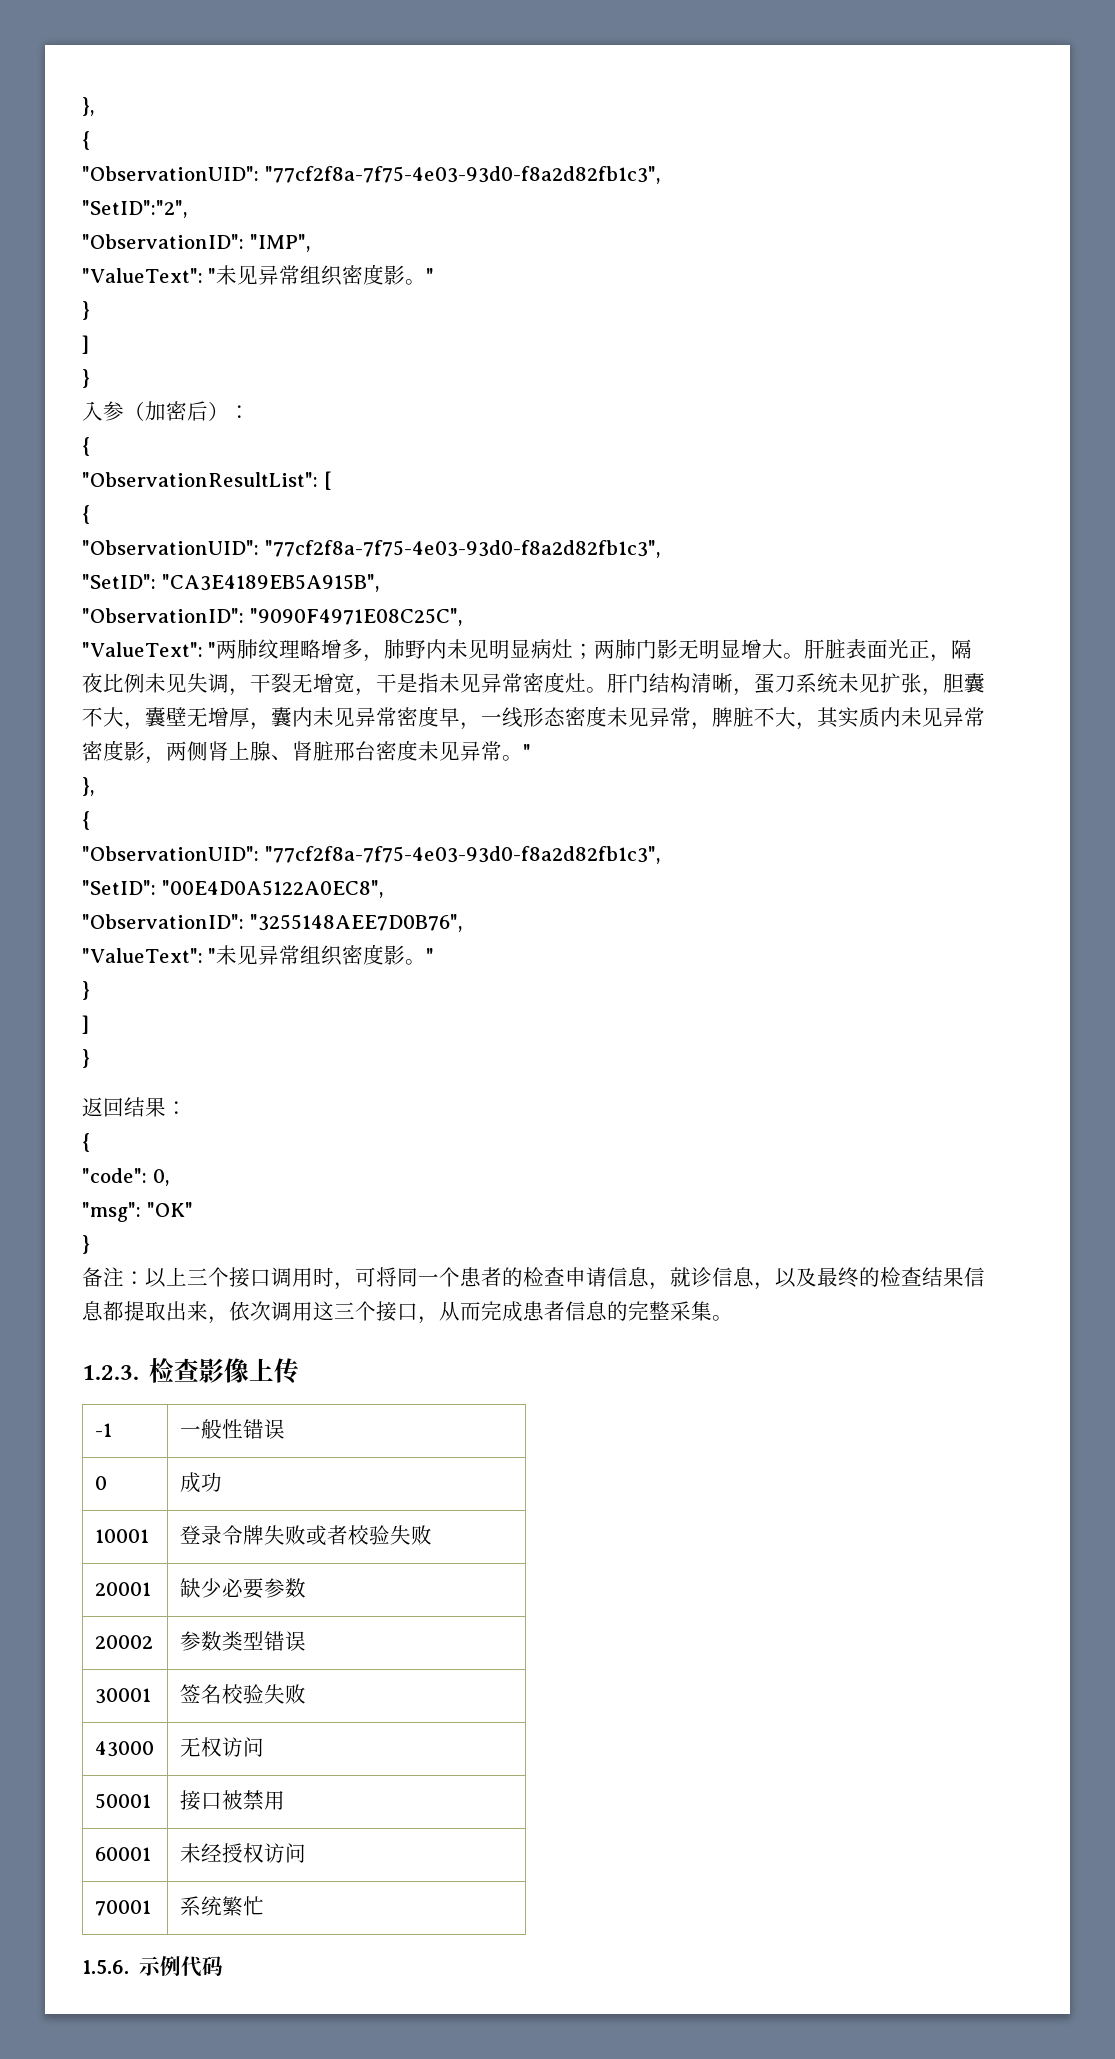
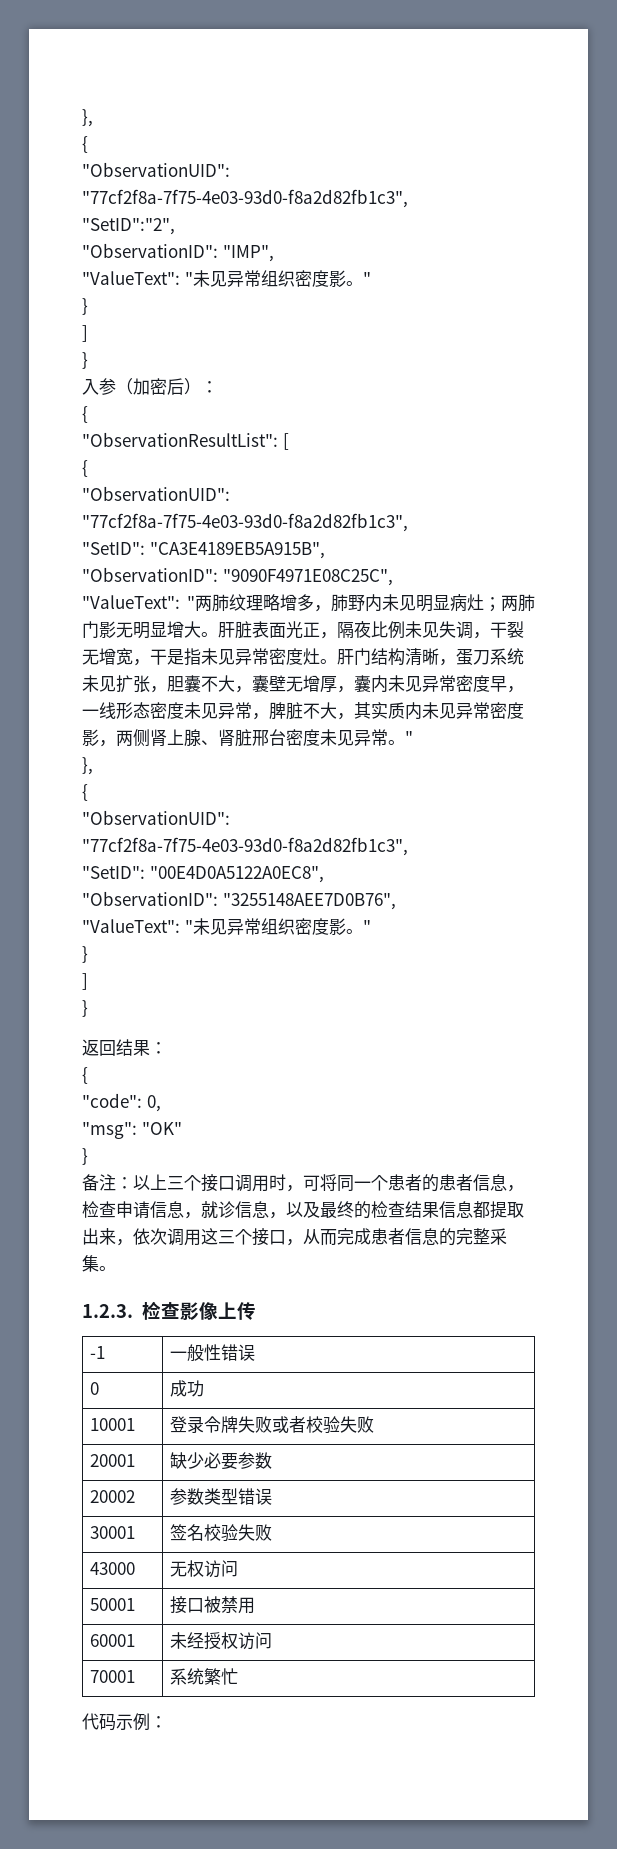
- 备注：以上三个接口调用时，可将同一个患者的检查申请信息，就诊信息，以及最终的检查结果信息都提取出来，依次调用这三个接口，从而完成患者信息的完整采集。
+ 备注：以上三个接口调用时，可将同一个患者的患者信息，检查申请信息，就诊信息，以及最终的检查结果信息都提取出来，依次调用这三个接口，从而完成患者信息的完整采集。
- 1.5.6.示例代码
+ 代码示例：

